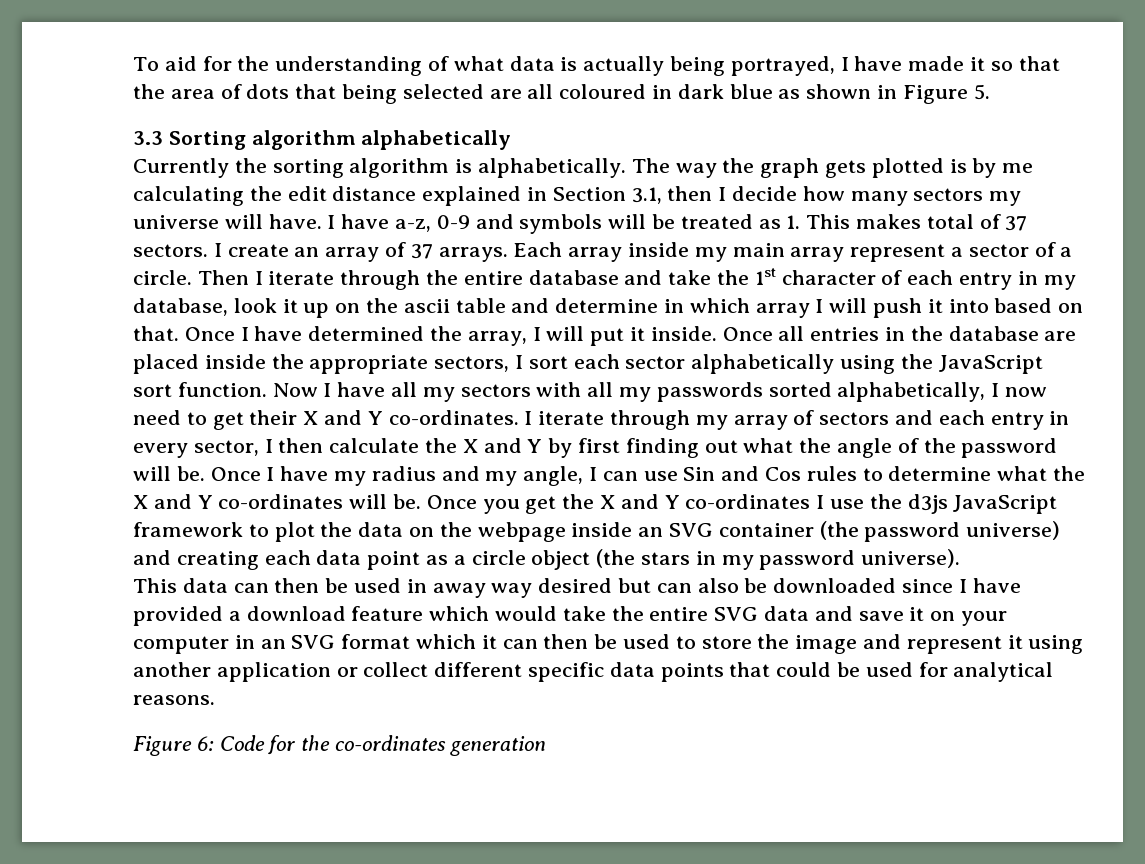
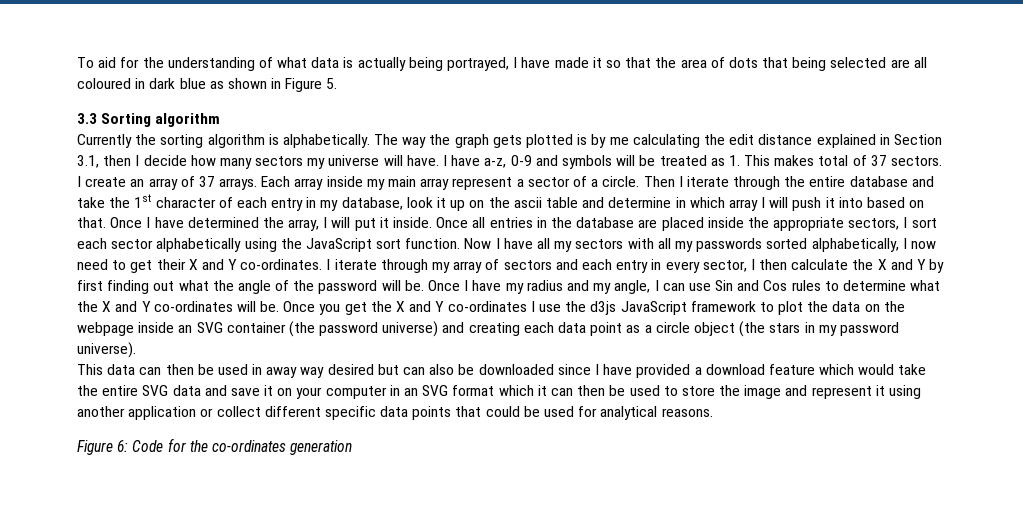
- 3.3 Sorting algorithm alphabetically
+ 3.3 Sorting algorithm

